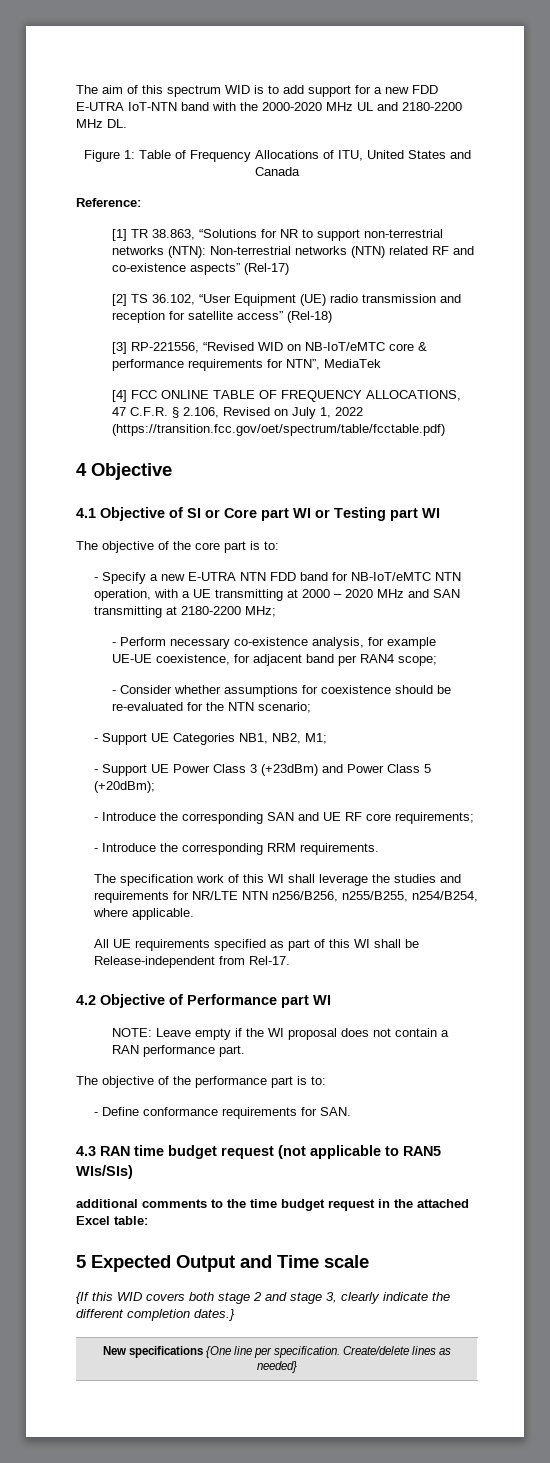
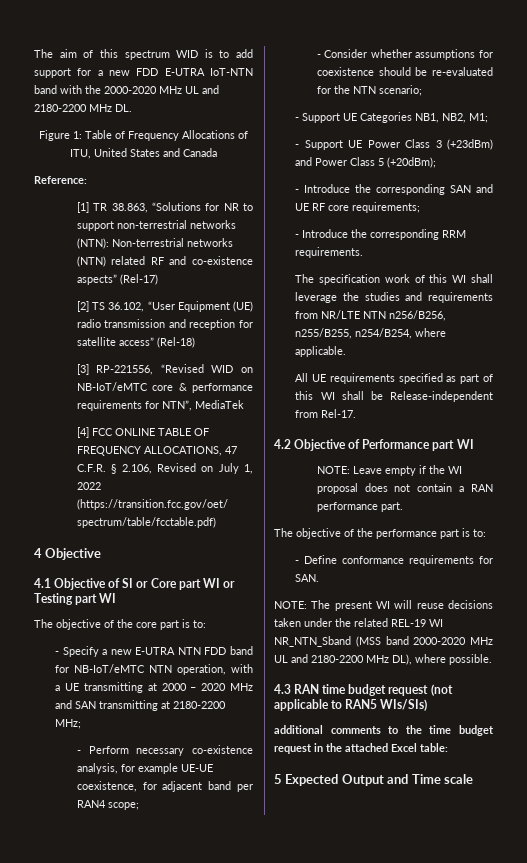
- The specification work of this WI shall leverage the studies and requirements for NR/LTE NTN n256/B256, n255/B255, n254/B254, where applicable.
+ The specification work of this WI shall leverage the studies and requirements from NR/LTE NTN n256/B256, n255/B255, n254/B254, where applicable.
+ NOTE: The present WI will reuse decisions taken under the related REL-19 WI NR_NTN_Sband (MSS band 2000-2020 MHz UL and 2180-2200 MHz DL), where possible.
- {If this WID covers both stage 2 and stage 3, clearly indicate the different completion dates.}
- New specifications {One line per specification. Create/delete lines as needed}

